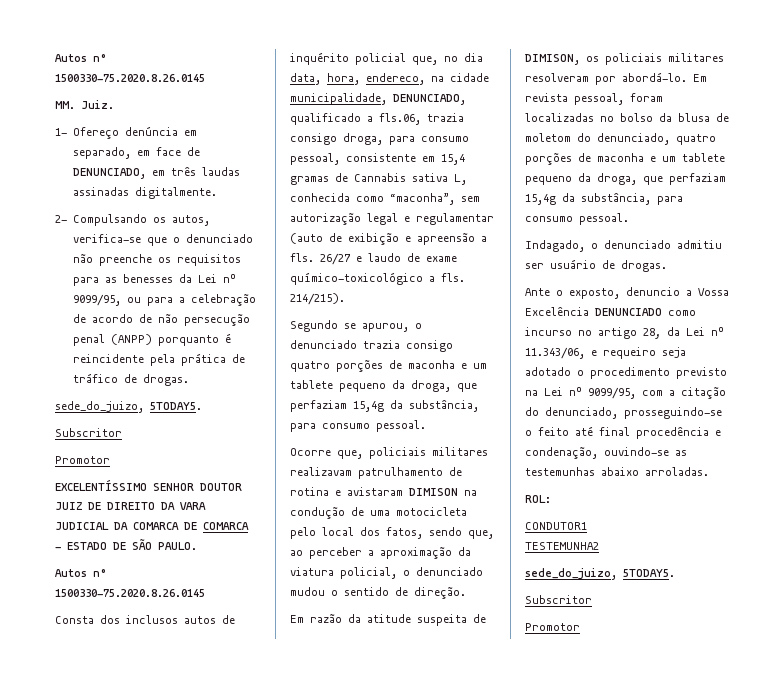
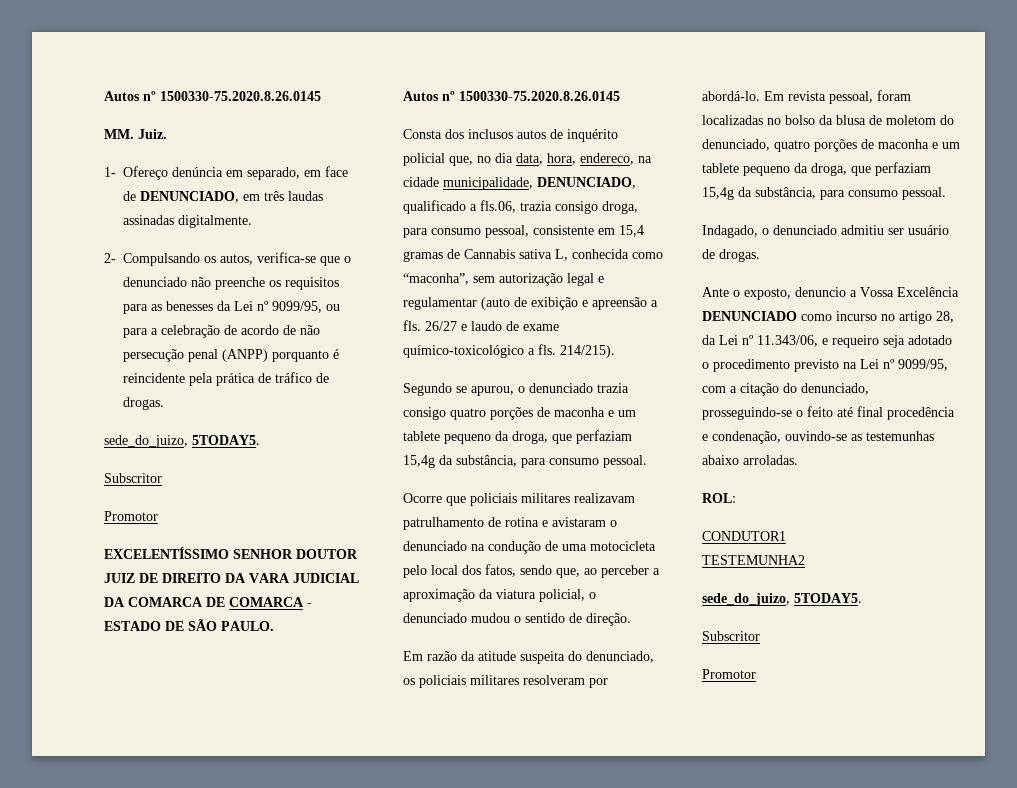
- Ocorre que, policiais militares realizavam patrulhamento de rotina e avistaram DIMISON na condução de uma motocicleta pelo local dos fatos, sendo que, ao perceber a aproximação da viatura policial, o denunciado mudou o sentido de direção.
+ Ocorre que policiais militares realizavam patrulhamento de rotina e avistaram o denunciado na condução de uma motocicleta pelo local dos fatos, sendo que, ao perceber a aproximação da viatura policial, o denunciado mudou o sentido de direção.
- Em razão da atitude suspeita de DIMISON, os policiais militares resolveram por abordá-lo.
+ Em razão da atitude suspeita do denunciado, os policiais militares resolveram por abordá-lo.

